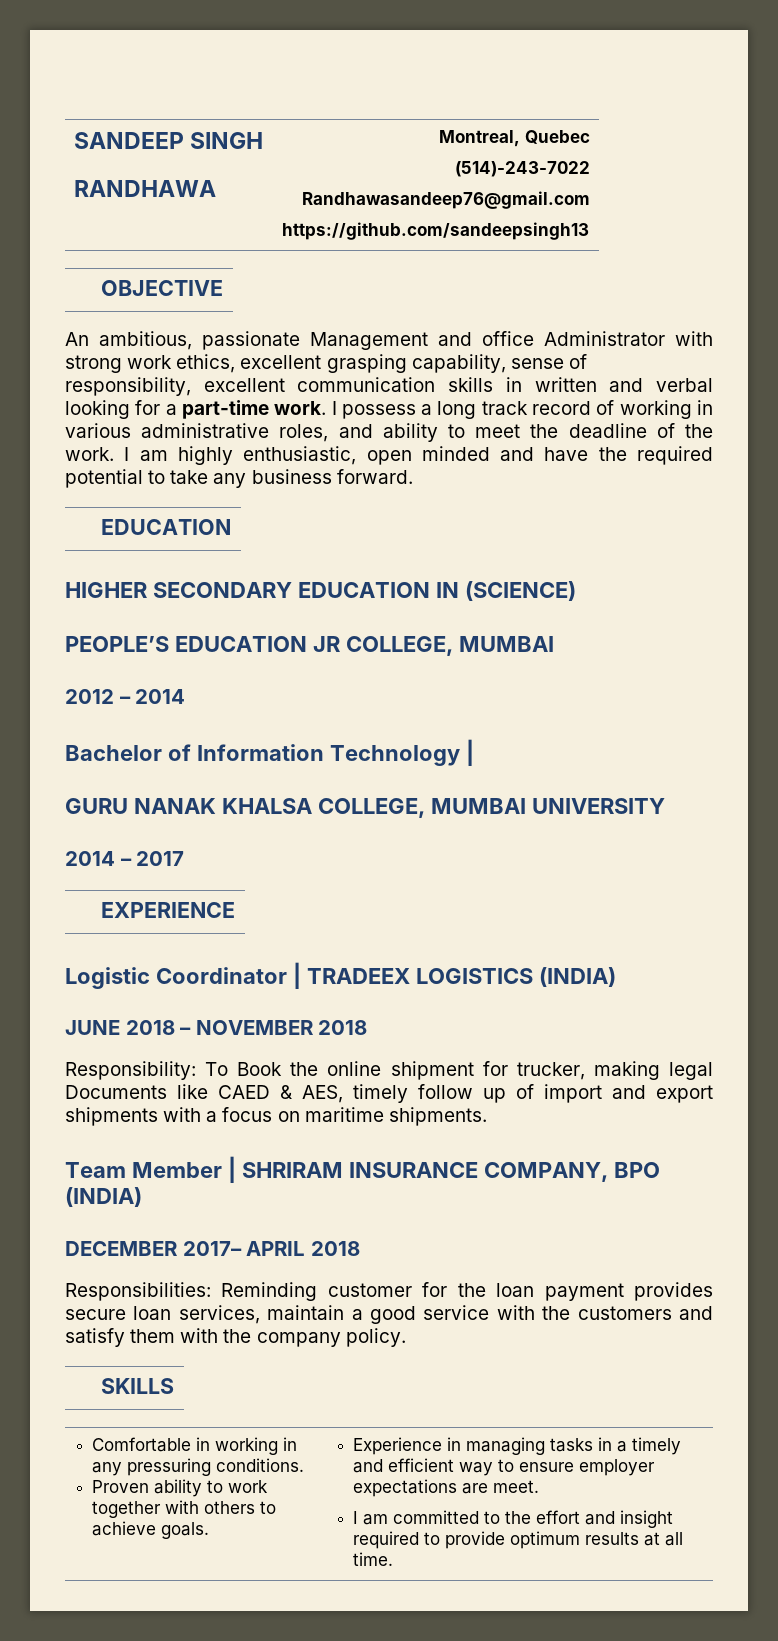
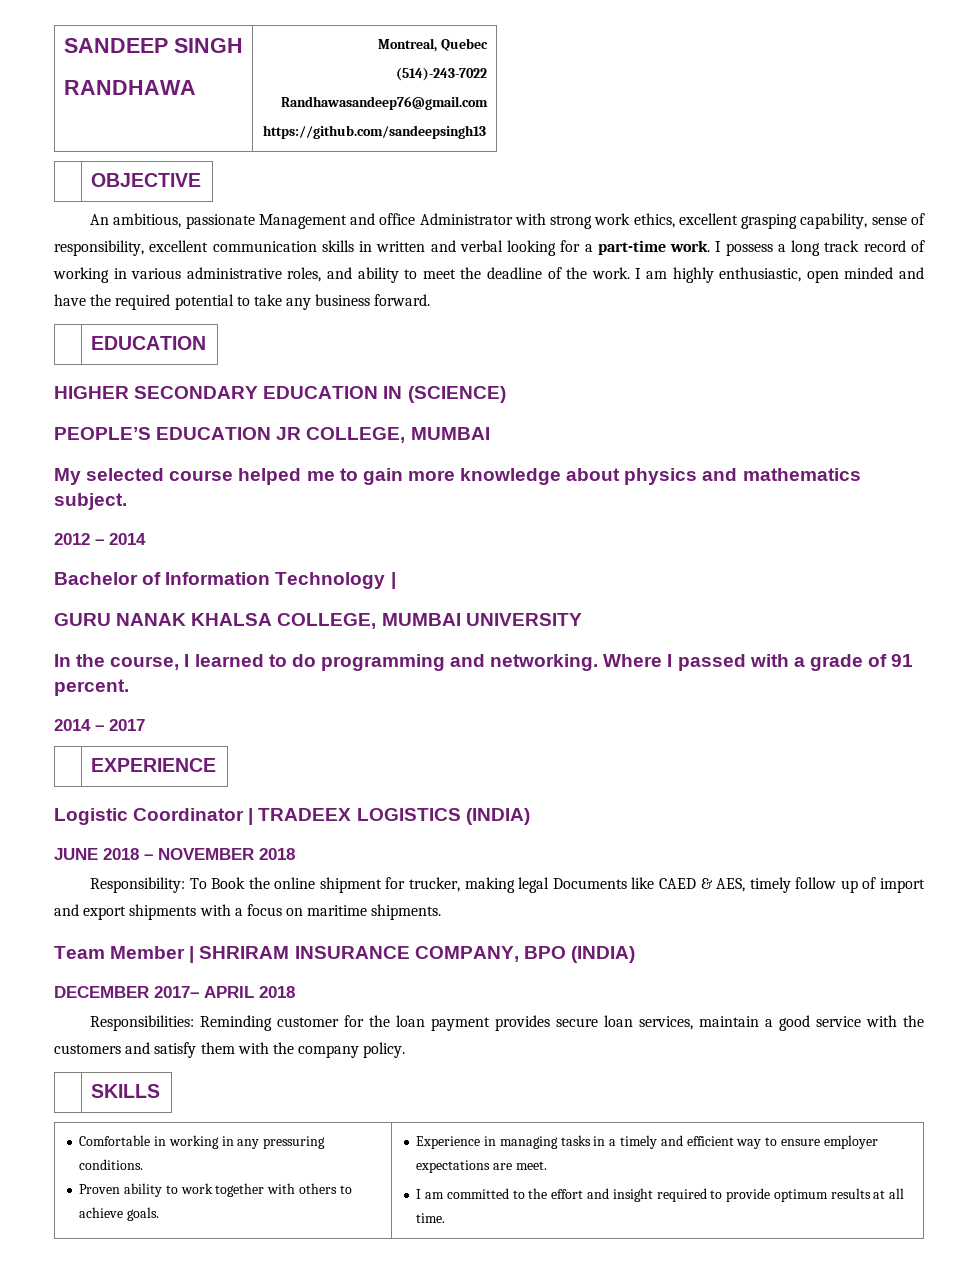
+ My selected course helped me to gain more knowledge about physics and mathematics subject.
+ In the course, I learned to do programming and networking. Where I passed with a grade of 91 percent.

